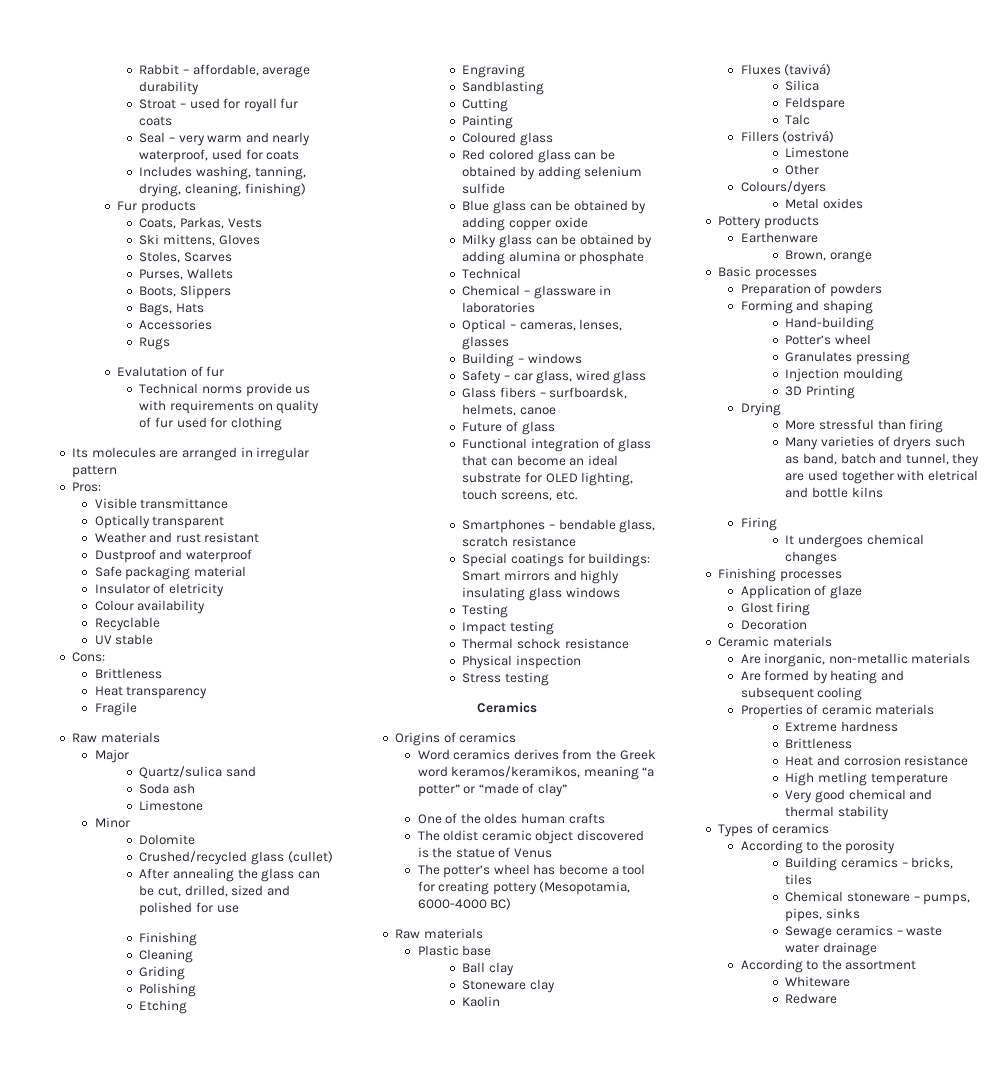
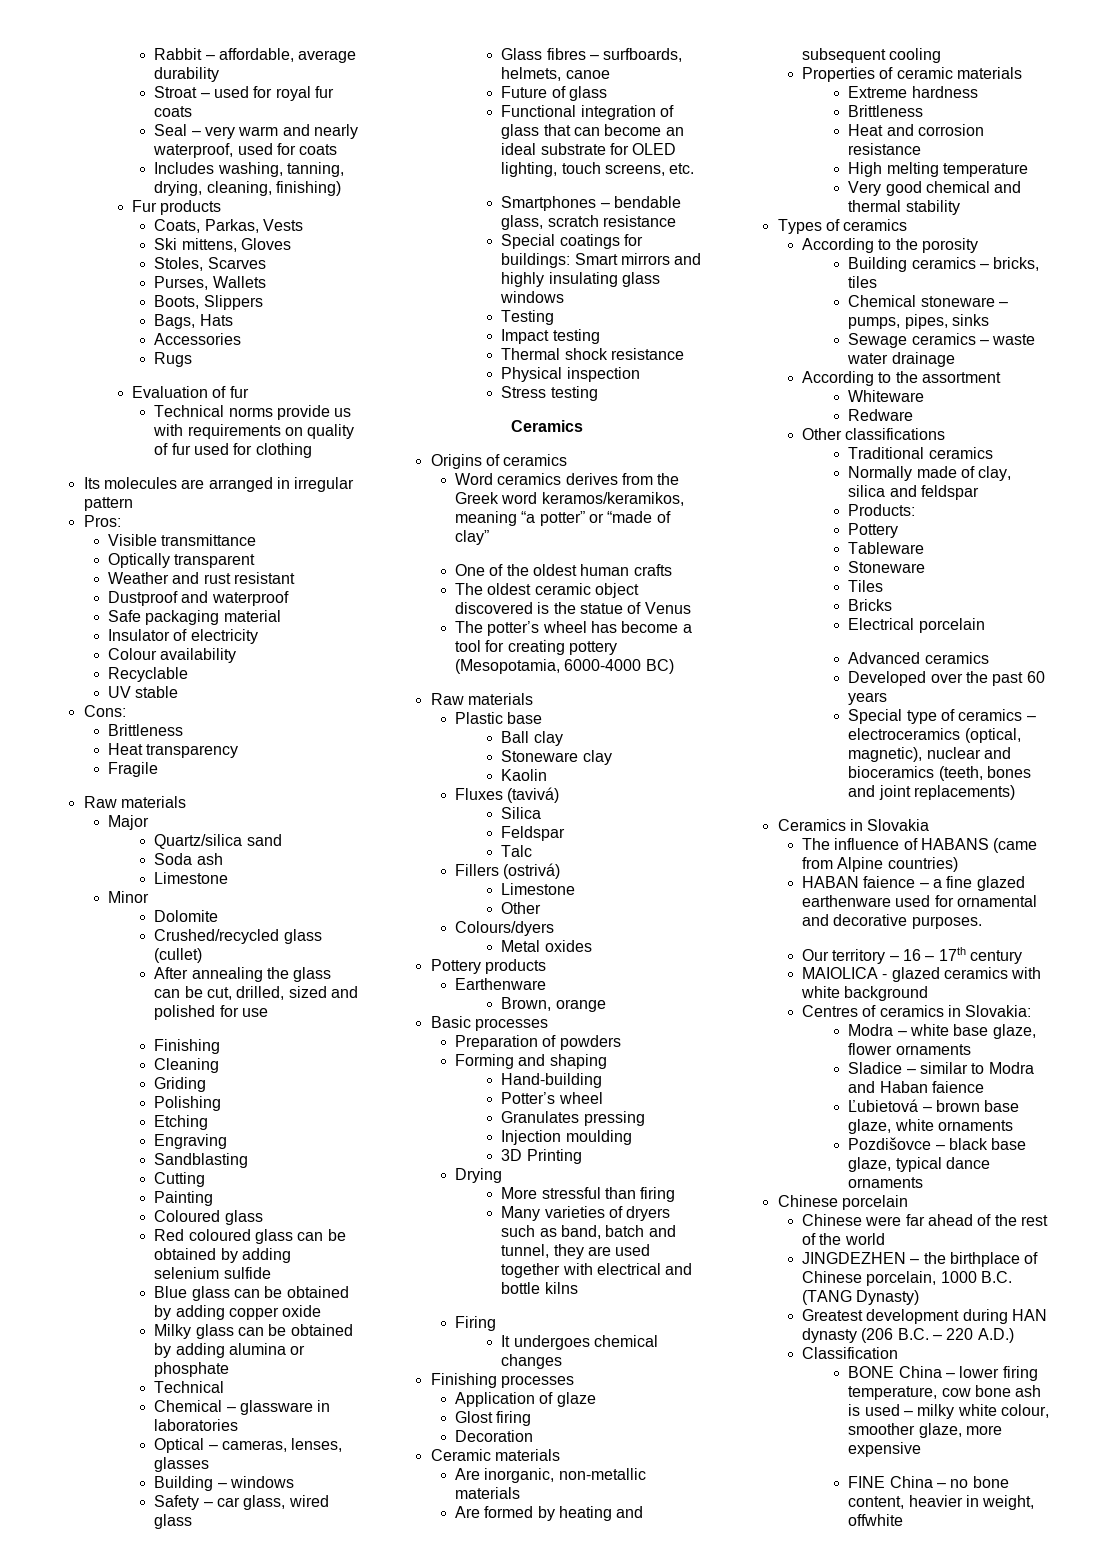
- Stroat – used for royall fur coats
+ Stroat – used for royal fur coats
- Evalutation of fur
+ Evaluation of fur
- Insulator of eletricity
+ Insulator of electricity
- Quartz/sulica sand
+ Quartz/silica sand
- Red colored glass can be obtained by adding selenium sulfide
+ Red coloured glass can be obtained by adding selenium sulfide
- Glass fibers – surfboardsk, helmets, canoe
+ Glass fibres – surfboards, helmets, canoe
- Thermal schock resistance
+ Thermal shock resistance
- One of the oldes human crafts
+ One of the oldest human crafts
- The oldist ceramic object discovered is the statue of Venus
+ The oldest ceramic object discovered is the statue of Venus
- Feldspare
+ Feldspar
- Many varieties of dryers such as band, batch and tunnel, they are used together with eletrical and bottle kilns
+ Many varieties of dryers such as band, batch and tunnel, they are used together with electrical and bottle kilns
- High metling temperature
+ High melting temperature
+ Other classifications
+ Traditional ceramics
+ Normally made of clay, silica and feldspar
+ Products:
+ Pottery
+ Tableware
+ Stoneware
+ Tiles
+ Bricks
+ Electrical porcelain
+ Advanced ceramics
+ Developed over the past 60 years
+ Special type of ceramics – electroceramics (optical, magnetic), nuclear and bioceramics (teeth, bones and joint replacements)
+ Ceramics in Slovakia
+ The influence of HABANS (came from Alpine countries)
+ HABAN faience – a fine glazed earthenware used for ornamental and decorative purposes.
+ Our territory – 16 – 17th century
+ MAIOLICA - glazed ceramics with white background
+ Centres of ceramics in Slovakia:
+ Modra – white base glaze, flower ornaments
+ Sladice – similar to Modra and Haban faience
+ Ľubietová – brown base glaze, white ornaments
+ Pozdišovce – black base glaze, typical dance ornaments
+ Chinese porcelain
+ Chinese were far ahead of the rest of the world
+ JINGDEZHEN – the birthplace of Chinese porcelain, 1000 B.C. (TANG Dynasty)
+ Greatest development during HAN dynasty (206 B.C. – 220 A.D.)
+ Classification
+ BONE China – lower firing temperature, cow bone ash is used – milky white colour, smoother glaze, more expensive
+ FINE China – no bone content, heavier in weight, offwhite

